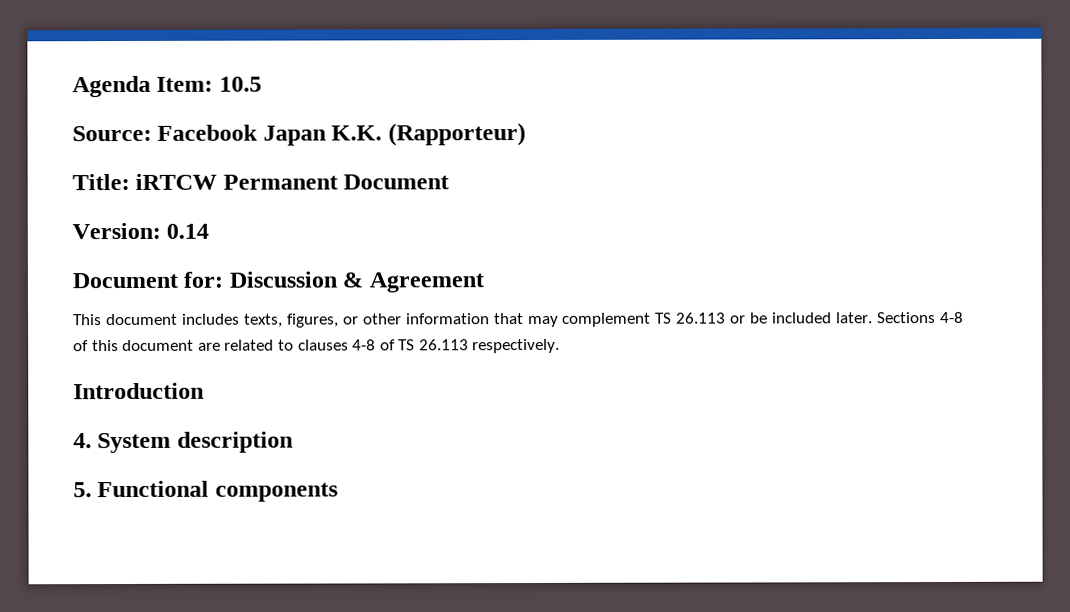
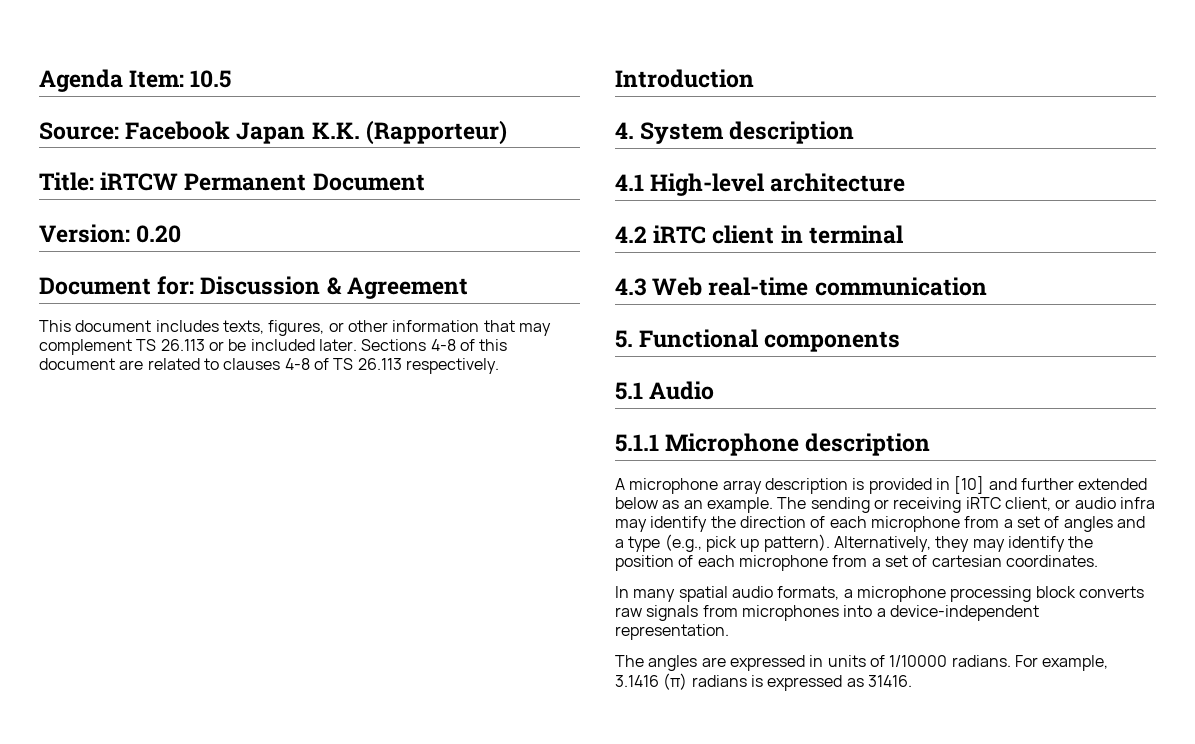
- Version: 0.14
+ Version: 0.20
+ 4.1 High-level architecture
+ 4.2 iRTC client in terminal
+ 4.3 Web real-time communication
  5. Functional components
+ 5.1 Audio
+ 5.1.1 Microphone description
+ A microphone array description is provided in [10] and further extended below as an example. The sending or receiving iRTC client, or audio infra may identify the direction of each microphone from a set of angles and a type (e.g., pick up pattern). Alternatively, they may identify the position of each microphone from a set of cartesian coordinates.
+ In many spatial audio formats, a microphone processing block converts raw signals from microphones into a device-independent representation.
+ The angles are expressed in units of 1/10000 radians. For example, 3.1416 (π) radians is expressed as 31416.

